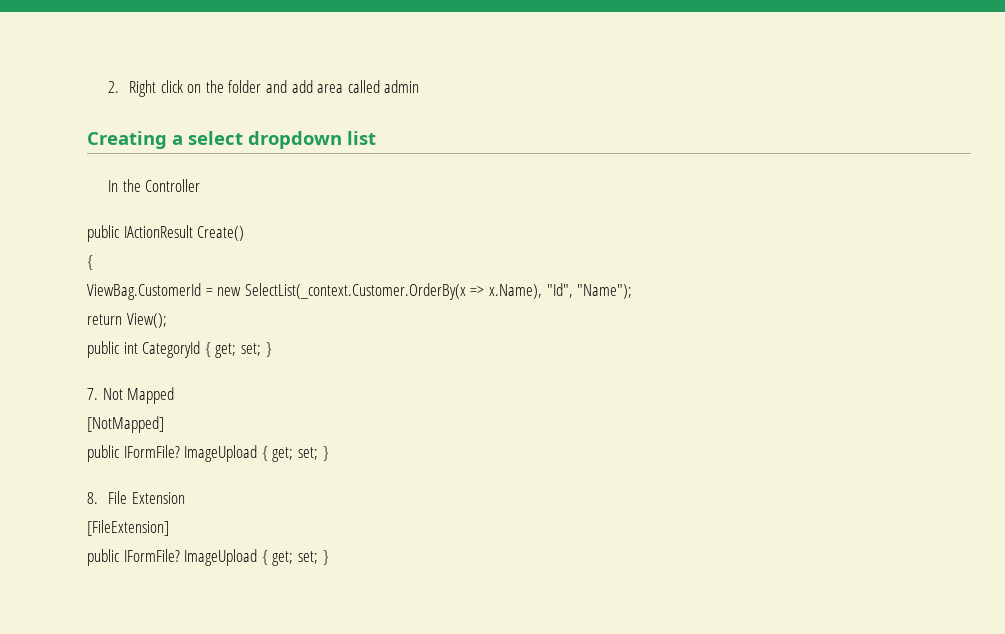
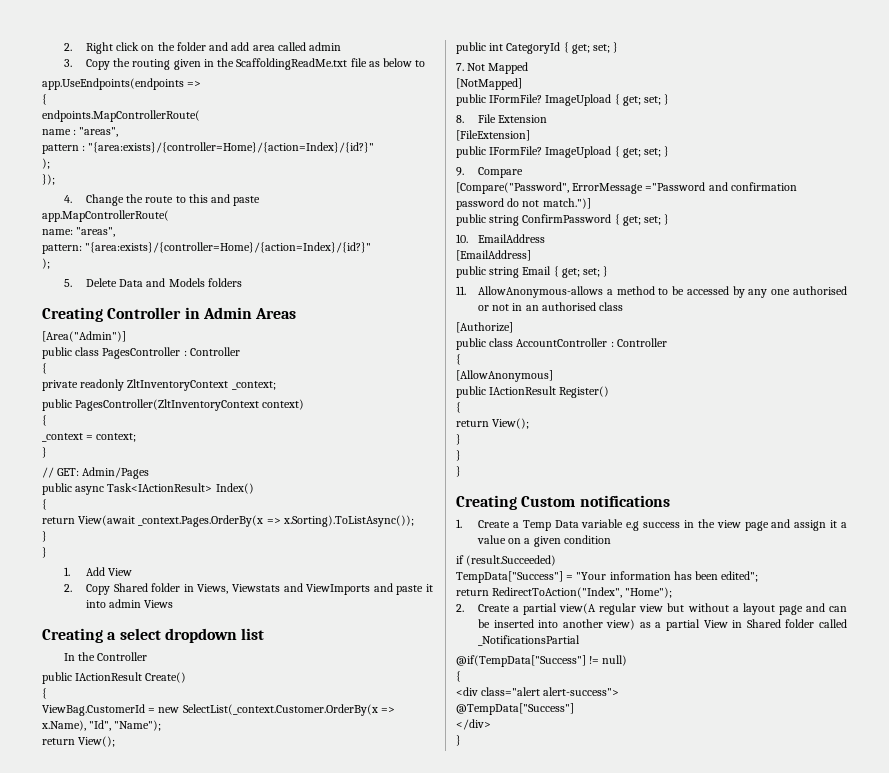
+ 3. Copy the routing given in the ScaffoldingReadMe.txt file as below to
+ app.UseEndpoints(endpoints =>
+ {
+ endpoints.MapControllerRoute(
+ name : "areas",
+ pattern : "{area:exists}/{controller=Home}/{action=Index}/{id?}"
+ );
+ });
+ 4. Change the route to this and paste
+ app.MapControllerRoute(
+ name: "areas",
+ pattern: "{area:exists}/{controller=Home}/{action=Index}/{id?}"
+ );
+ 5. Delete Data and Models folders
+ Creating Controller in Admin Areas
+ [Area("Admin")]
+ public class PagesController : Controller
+ {
+ private readonly ZltInventoryContext _context;
+ public PagesController(ZltInventoryContext context)
+ {
+ _context = context;
+ }
+ // GET: Admin/Pages
+ public async Task<IActionResult> Index()
+ {
+ return View(await _context.Pages.OrderBy(x => x.Sorting).ToListAsync());
+ }
+ }
+ 1. Add View
+ 2. Copy Shared folder in Views, Viewstats and ViewImports and paste it into admin Views
+ 9. Compare
+ [Compare("Password", ErrorMessage ="Password and confirmation password do not match.")]
+ public string ConfirmPassword { get; set; }
+ 10. EmailAddress
+ [EmailAddress]
+ public string Email { get; set; }
+ 11. AllowAnonymous-allows a method to be accessed by any one authorised or not in an authorised class
+ [Authorize]
+ public class AccountController : Controller
+ {
+ [AllowAnonymous]
+ public IActionResult Register()
+ {
+ return View();
+ }
+ }
+ }
+ Creating Custom notifications
+ 1. Create a Temp Data variable e.g success in the view page and assign it a value on a given condition
+ if (result.Succeeded)
+ TempData["Success"] = "Your information has been edited";
+ return RedirectToAction("Index", "Home");
+ 2. Create a partial view(A regular view but without a layout page and can be inserted into another view) as a partial View in Shared folder called _NotificationsPartial
+ @if(TempData["Success"] != null)
+ {
+ <div class="alert alert-success">
+ @TempData["Success"]
+ </div>
+ }

